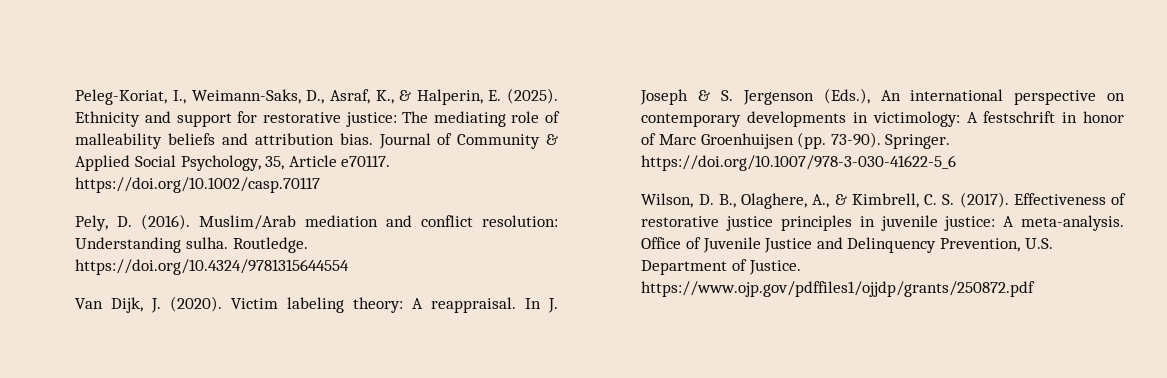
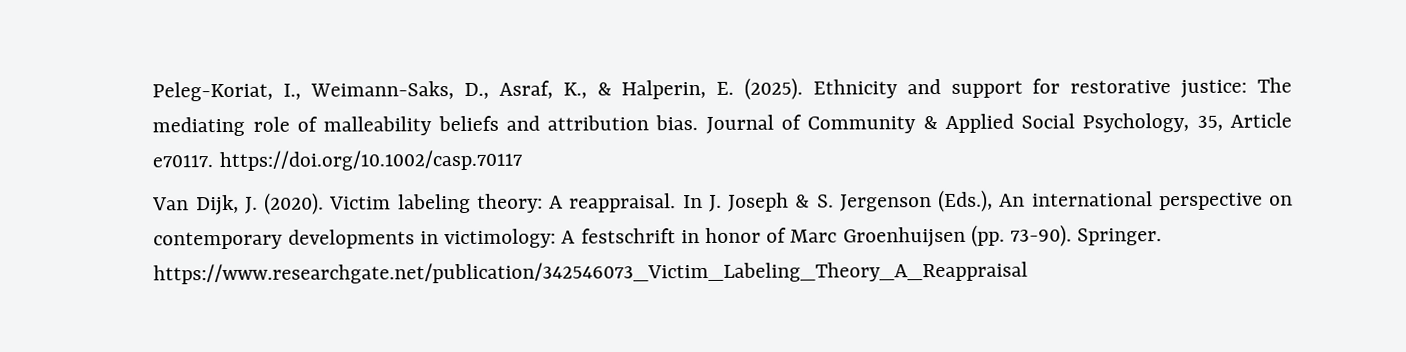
- Pely, D. (2016). Muslim/Arab mediation and conflict resolution: Understanding sulha. Routledge. https://doi.org/10.4324/9781315644554
- Springer. https://doi.org/10.1007/978-3-030-41622-5_6
- Wilson, D. B., Olaghere, A., & Kimbrell, C. S. (2017). Effectiveness of restorative justice principles in juvenile justice: A meta-analysis. Office of Juvenile Justice and Delinquency Prevention, U.S. Department of Justice. https://www.ojp.gov/pdffiles1/ojjdp/grants/250872.pdf
+ Springer. https://www.researchgate.net/publication/342546073_Victim_Labeling_Theory_A_Reappraisal

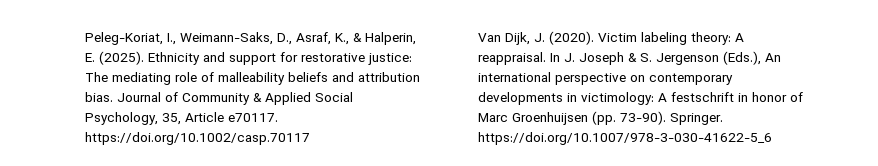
- Springer. https://www.researchgate.net/publication/342546073_Victim_Labeling_Theory_A_Reappraisal
+ Springer. https://doi.org/10.1007/978-3-030-41622-5_6

